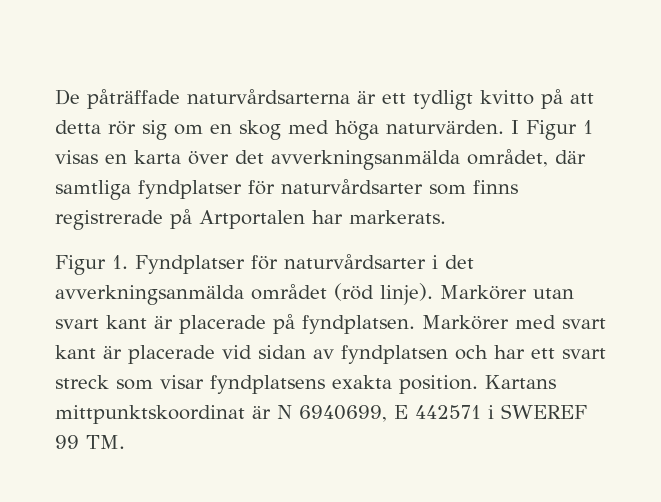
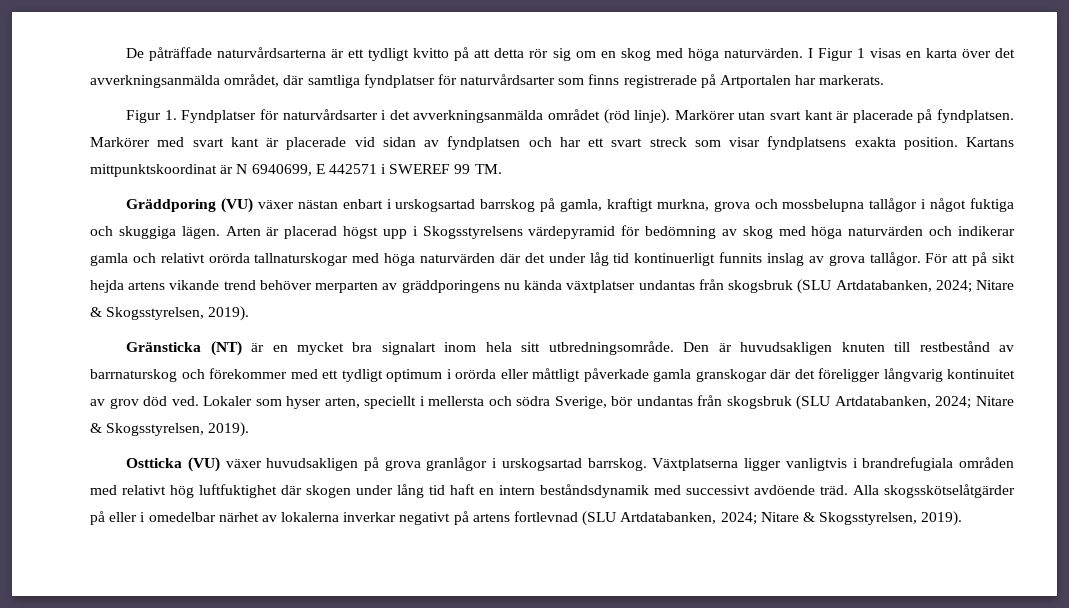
+ Gräddporing (VU) växer nästan enbart i urskogsartad barrskog på gamla, kraftigt murkna, grova och mossbelupna tallågor i något fuktiga och skuggiga lägen. Arten är placerad högst upp i Skogsstyrelsens värdepyramid för bedömning av skog med höga naturvärden och indikerar gamla och relativt orörda tallnaturskogar med höga naturvärden där det under låg tid kontinuerligt funnits inslag av grova tallågor. För att på sikt hejda artens vikande trend behöver merparten av gräddporingens nu kända växtplatser undantas från skogsbruk (SLU Artdatabanken, 2024; Nitare & Skogsstyrelsen, 2019).
+ Gränsticka (NT) är en mycket bra signalart inom hela sitt utbredningsområde. Den är huvudsakligen knuten till restbestånd av barrnaturskog och förekommer med ett tydligt optimum i orörda eller måttligt påverkade gamla granskogar där det föreligger långvarig kontinuitet av grov död ved. Lokaler som hyser arten, speciellt i mellersta och södra Sverige, bör undantas från skogsbruk (SLU Artdatabanken, 2024; Nitare & Skogsstyrelsen, 2019).
+ Ostticka (VU) växer huvudsakligen på grova granlågor i urskogsartad barrskog. Växtplatserna ligger vanligtvis i brandrefugiala områden med relativt hög luftfuktighet där skogen under lång tid haft en intern beståndsdynamik med successivt avdöende träd. Alla skogsskötselåtgärder på eller i omedelbar närhet av lokalerna inverkar negativt på artens fortlevnad (SLU Artdatabanken, 2024; Nitare & Skogsstyrelsen, 2019).

